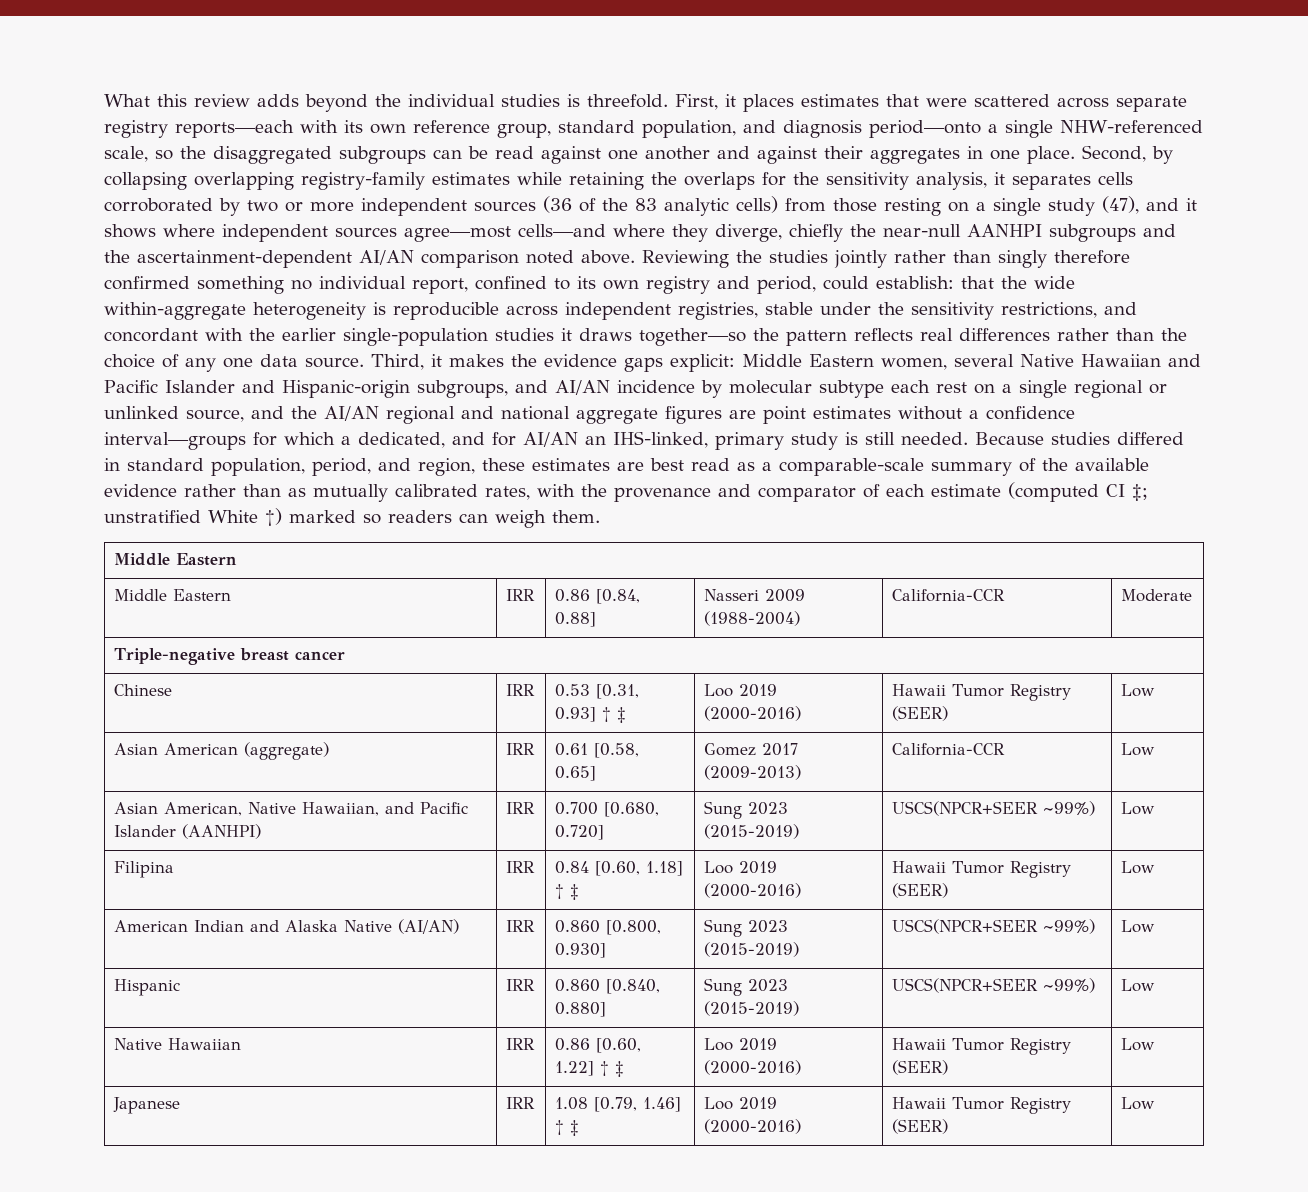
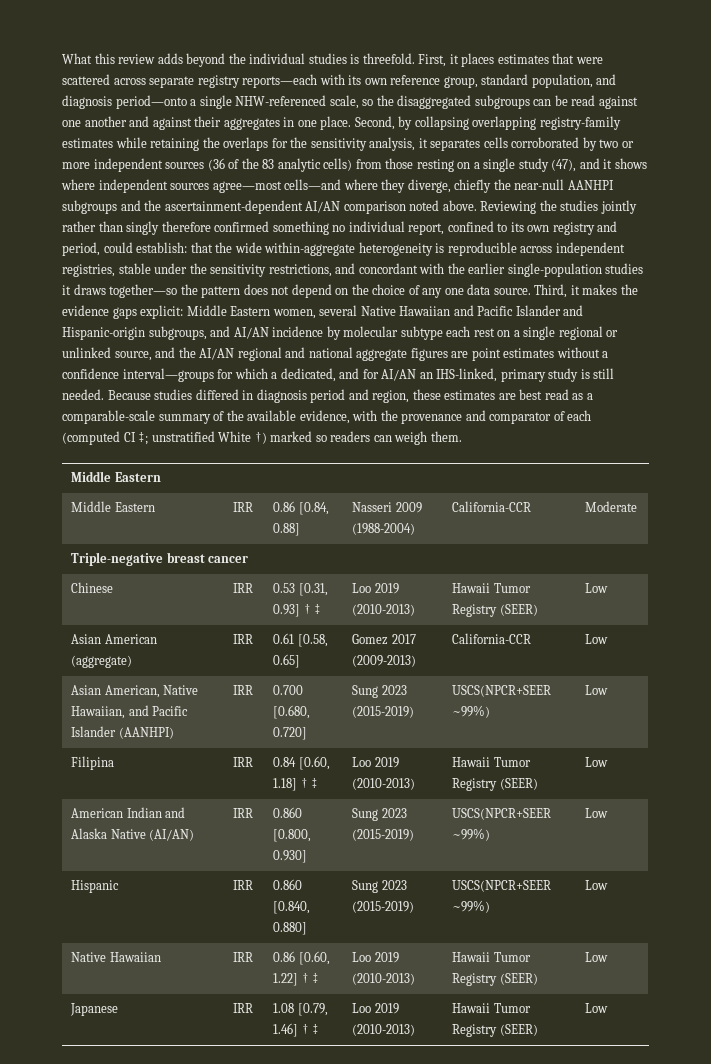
- Reviewing the studies jointly rather than singly therefore confirmed something no individual report, confined to its own registry and period, could establish: that the wide within-aggregate heterogeneity is reproducible across independent registries, stable under the sensitivity restrictions, and concordant with the earlier single-population studies it draws together—so the pattern reflects real differences rather than the choice of any one data source.
+ Reviewing the studies jointly rather than singly therefore confirmed something no individual report, confined to its own registry and period, could establish: that the wide within-aggregate heterogeneity is reproducible across independent registries, stable under the sensitivity restrictions, and concordant with the earlier single-population studies it draws together—so the pattern does not depend on the choice of any one data source.
- Because studies differed in standard population, period, and region, these estimates are best read as a comparable-scale summary of the available evidence rather than as mutually calibrated rates, with the provenance and comparator of each estimate (computed CI ‡; unstratified White †) marked so readers can weigh them.
+ Because studies differed in diagnosis period and region, these estimates are best read as a comparable-scale summary of the available evidence, with the provenance and comparator of each (computed CI ‡; unstratified White †) marked so readers can weigh them.
- Chinese | IRR | 0.53 [0.31, 0.93] † ‡ | Loo 2019 (2000-2016) | Hawaii Tumor Registry (SEER) | Low
+ Chinese | IRR | 0.53 [0.31, 0.93] † ‡ | Loo 2019 (2010-2013) | Hawaii Tumor Registry (SEER) | Low
- Filipina | IRR | 0.84 [0.60, 1.18] † ‡ | Loo 2019 (2000-2016) | Hawaii Tumor Registry (SEER) | Low
+ Filipina | IRR | 0.84 [0.60, 1.18] † ‡ | Loo 2019 (2010-2013) | Hawaii Tumor Registry (SEER) | Low
- Native Hawaiian | IRR | 0.86 [0.60, 1.22] † ‡ | Loo 2019 (2000-2016) | Hawaii Tumor Registry (SEER) | Low
+ Native Hawaiian | IRR | 0.86 [0.60, 1.22] † ‡ | Loo 2019 (2010-2013) | Hawaii Tumor Registry (SEER) | Low
- Japanese | IRR | 1.08 [0.79, 1.46] † ‡ | Loo 2019 (2000-2016) | Hawaii Tumor Registry (SEER) | Low
+ Japanese | IRR | 1.08 [0.79, 1.46] † ‡ | Loo 2019 (2010-2013) | Hawaii Tumor Registry (SEER) | Low

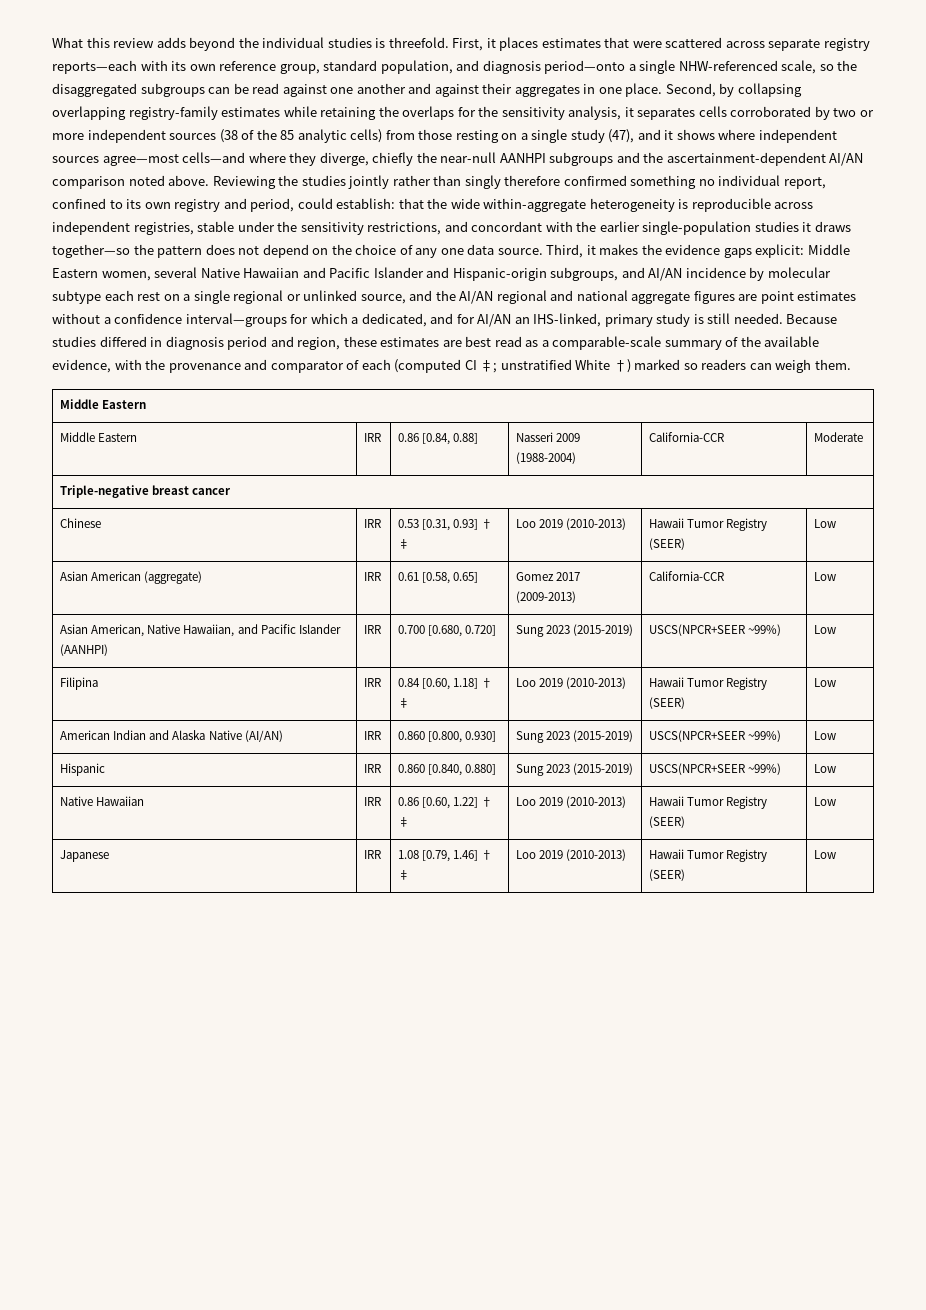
- Second, by collapsing overlapping registry-family estimates while retaining the overlaps for the sensitivity analysis, it separates cells corroborated by two or more independent sources (36 of the 83 analytic cells) from those resting on a single study (47), and it shows where independent sources agree—most cells—and where they diverge, chiefly the near-null AANHPI subgroups and the ascertainment-dependent AI/AN comparison noted above.
+ Second, by collapsing overlapping registry-family estimates while retaining the overlaps for the sensitivity analysis, it separates cells corroborated by two or more independent sources (38 of the 85 analytic cells) from those resting on a single study (47), and it shows where independent sources agree—most cells—and where they diverge, chiefly the near-null AANHPI subgroups and the ascertainment-dependent AI/AN comparison noted above.

